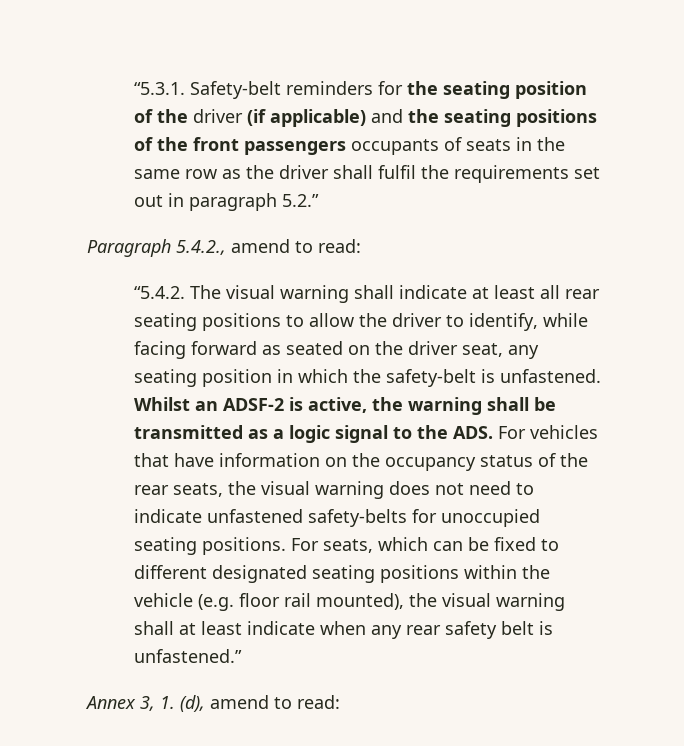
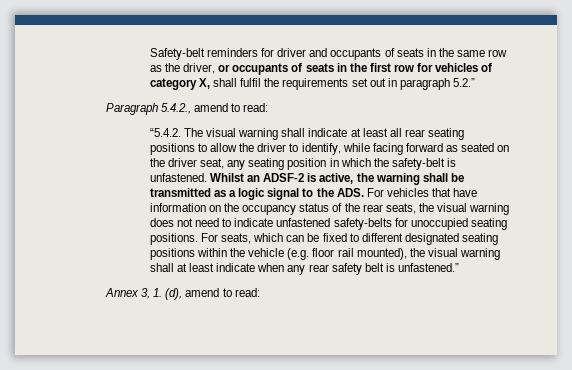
- “5.3.1. Safety-belt reminders for the seating position of the driver (if applicable) and the seating positions of the front passengers occupants of seats in the same row as the driver shall fulfil the requirements set out in paragraph 5.2.”
+ Safety-belt reminders for driver and occupants of seats in the same row as the driver, or occupants of seats in the first row for vehicles of category X, shall fulfil the requirements set out in paragraph 5.2.”

